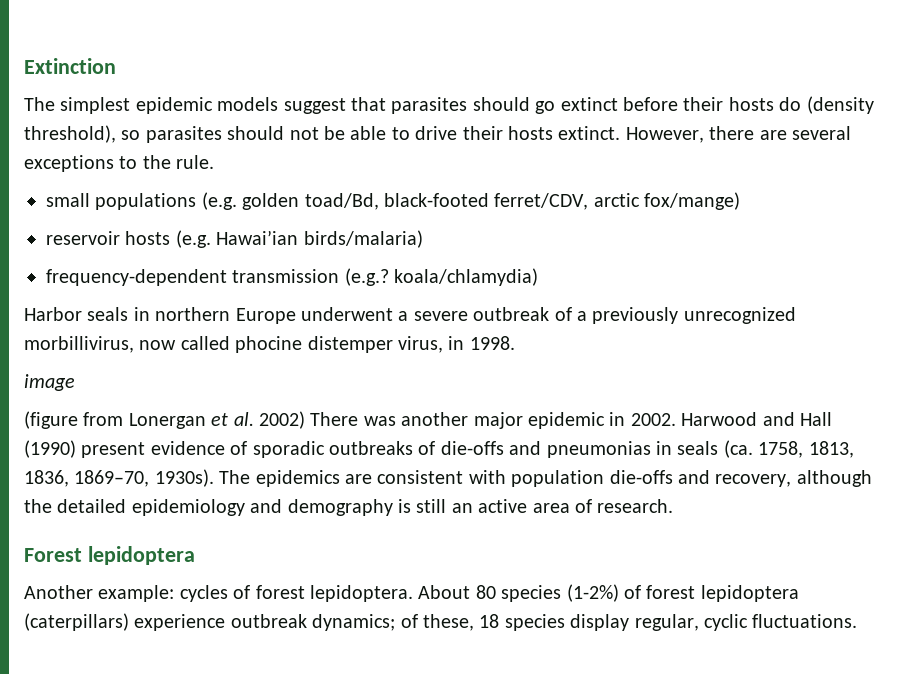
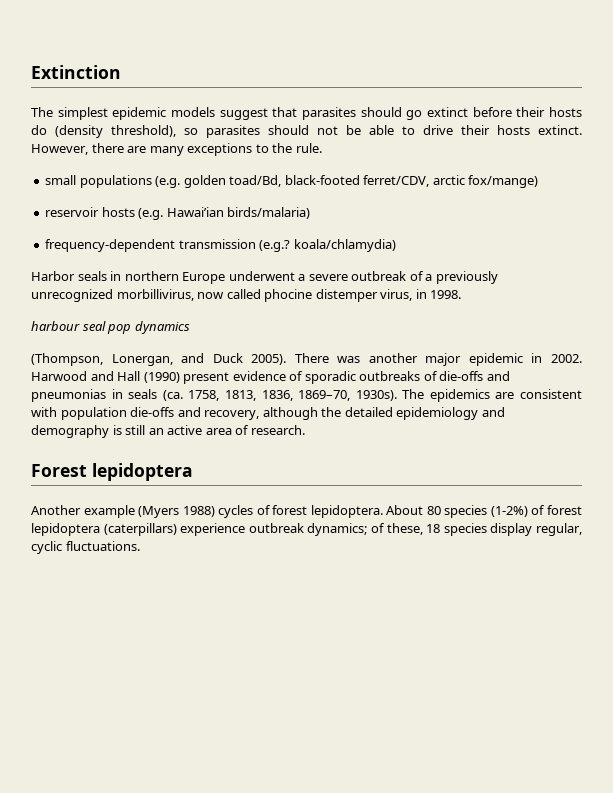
- However, there are several exceptions to the rule.
+ However, there are many exceptions to the rule.
- image
- (figure from Lonergan et al. 2002) There was another major epidemic in 2002.
+ harbour seal pop dynamics
+ (Thompson, Lonergan, and Duck 2005). There was another major epidemic in 2002.
- Another example: cycles of forest lepidoptera.
+ Another example (Myers 1988) cycles of forest lepidoptera.

